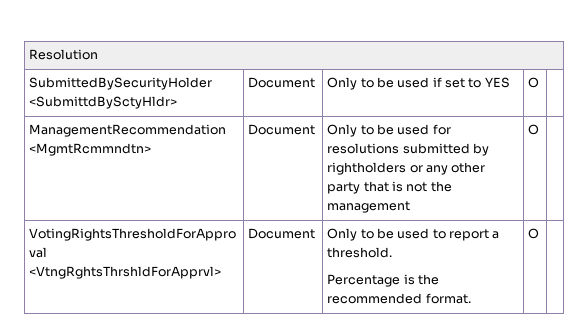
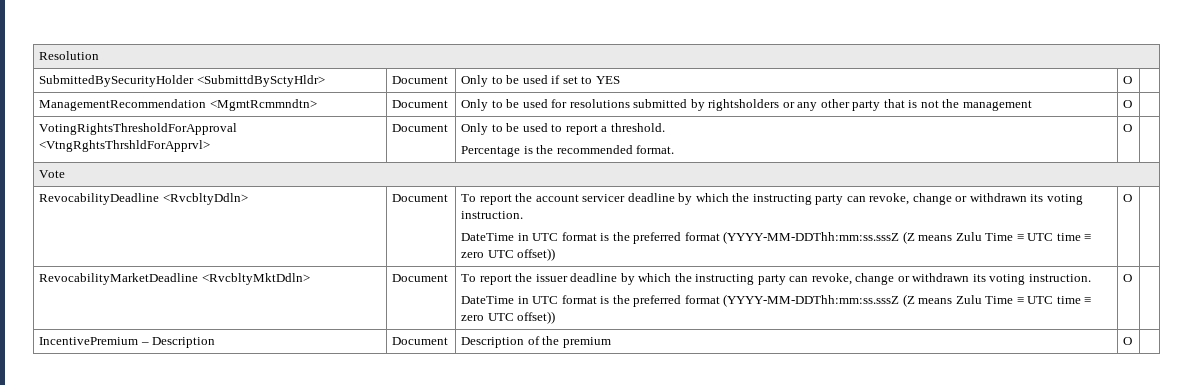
- ManagementRecommendation <MgmtRcmmndtn> | Document | Only to be used for resolutions submitted by rightholders or any other party that is not the management | O |
+ ManagementRecommendation <MgmtRcmmndtn> | Document | Only to be used for resolutions submitted by rightsholders or any other party that is not the management | O |
+ Vote
+ RevocabilityDeadline <RvcbltyDdln> | Document | To report the account servicer deadline by which the instructing party can revoke, change or withdrawn its voting instruction.
+ DateTime in UTC format is the preferred format (YYYY-MM-DDThh:mm:ss.sssZ (Z means Zulu Time ≡ UTC time ≡ zero UTC offset)) | O |
+ RevocabilityMarketDeadline <RvcbltyMktDdln> | Document | To report the issuer deadline by which the instructing party can revoke, change or withdrawn its voting instruction.
+ DateTime in UTC format is the preferred format (YYYY-MM-DDThh:mm:ss.sssZ (Z means Zulu Time ≡ UTC time ≡ zero UTC offset)) | O |
+ IncentivePremium – Description | Document | Description of the premium | O |

